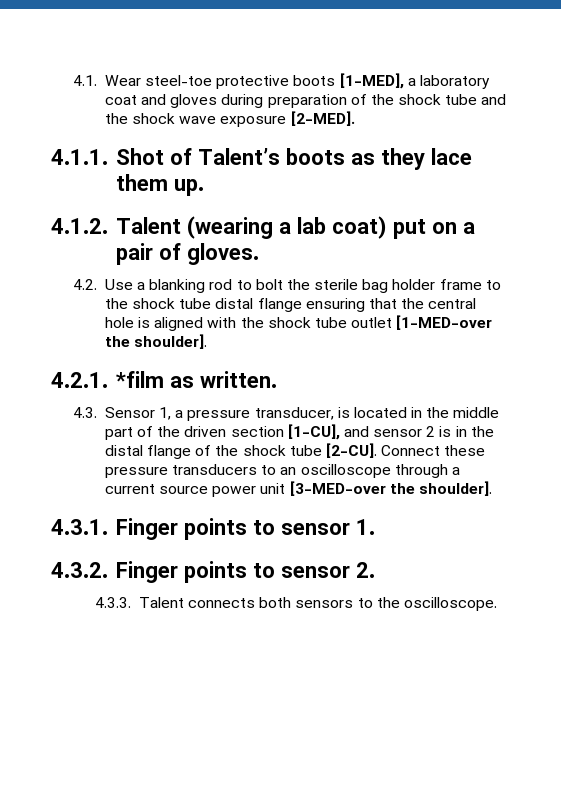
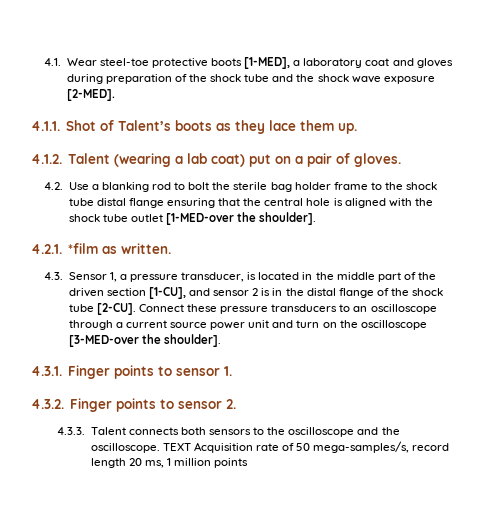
- Connect these pressure transducers to an oscilloscope through a current source power unit [3-MED-over the shoulder].
+ Connect these pressure transducers to an oscilloscope through a current source power unit and turn on the oscilloscope [3-MED-over the shoulder].
- 4.3.3. Talent connects both sensors to the oscilloscope.
+ 4.3.3. Talent connects both sensors to the oscilloscope and the oscilloscope. TEXT Acquisition rate of 50 mega-samples/s, record length 20 ms, 1 million points

